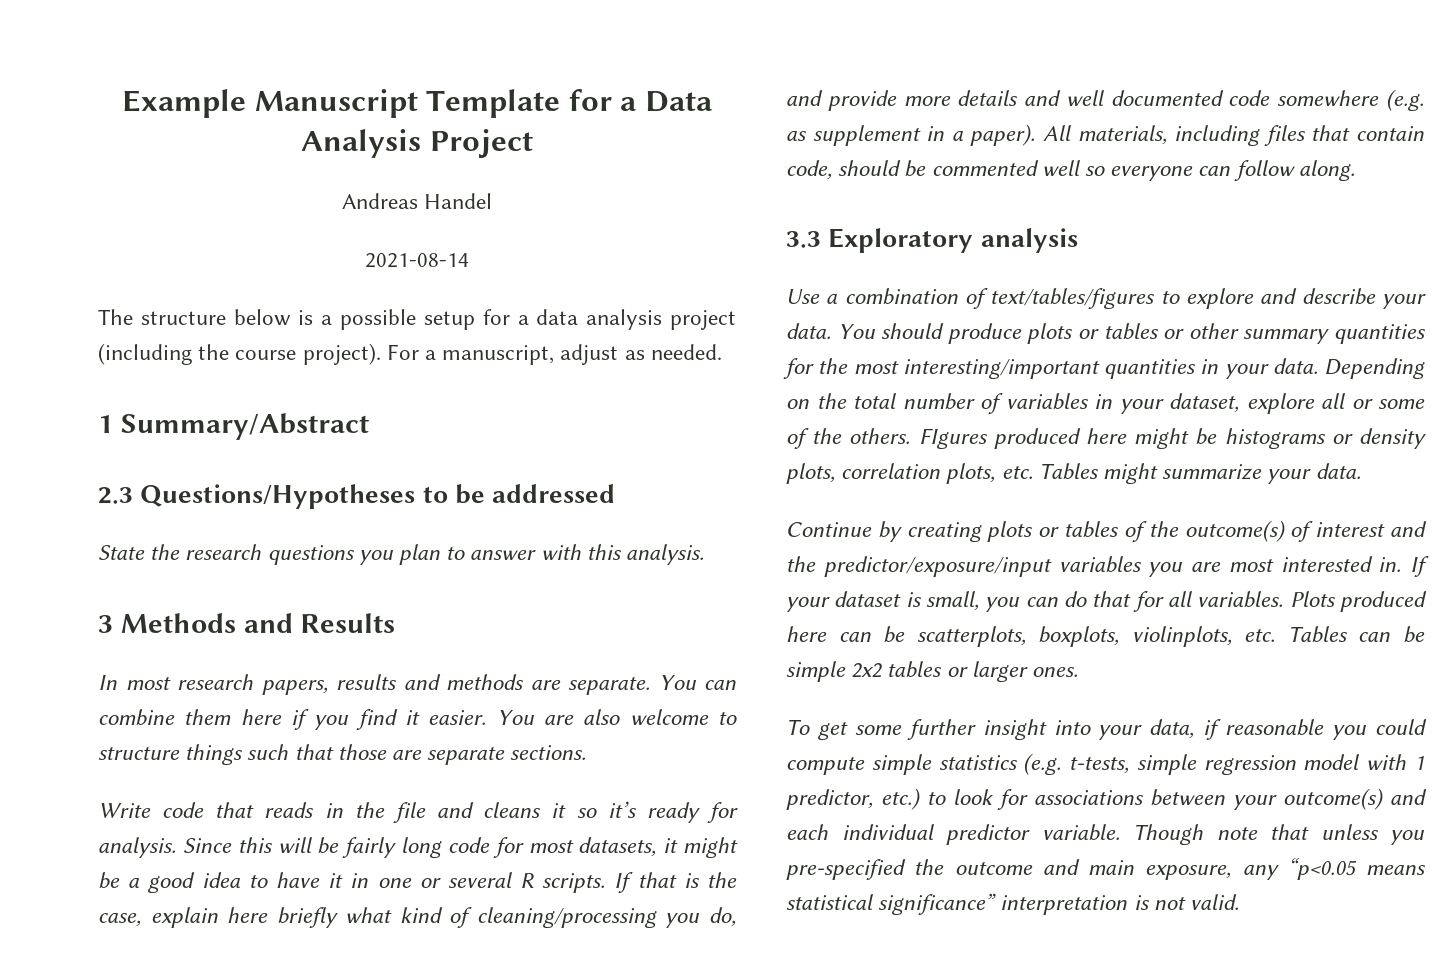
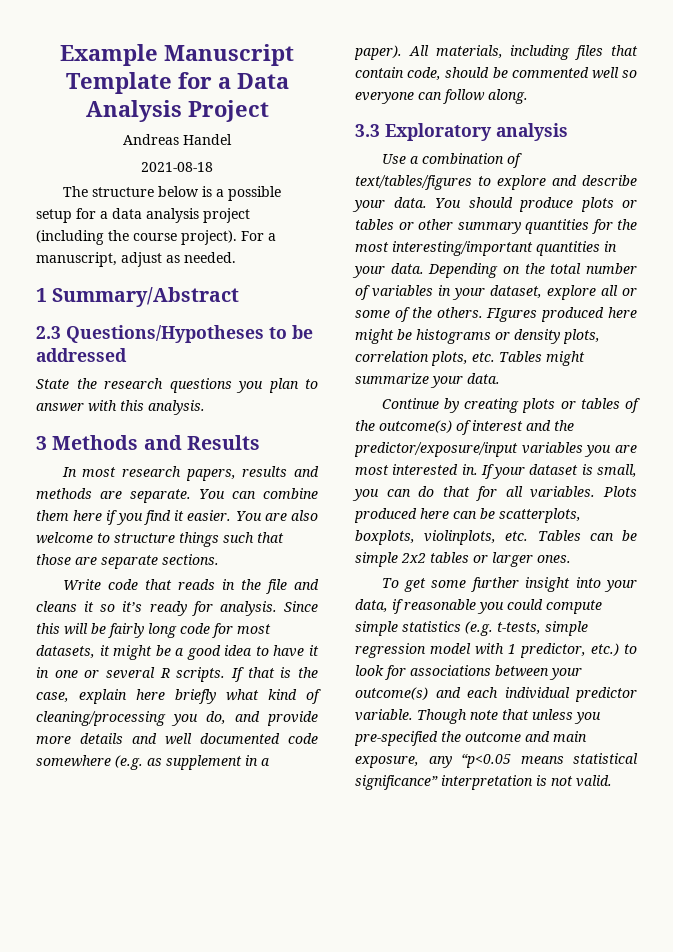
- 2021-08-14
+ 2021-08-18

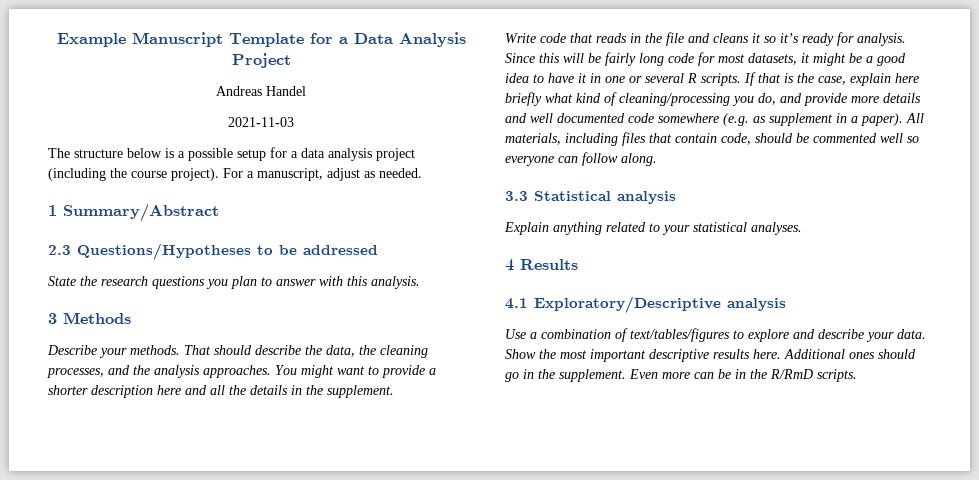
- 2021-08-18
+ 2021-11-03
- 3 Methods and Results
- In most research papers, results and methods are separate. You can combine them here if you find it easier. You are also welcome to structure things such that those are separate sections.
+ 3 Methods
+ Describe your methods. That should describe the data, the cleaning processes, and the analysis approaches. You might want to provide a shorter description here and all the details in the supplement.
- 3.3 Exploratory analysis
+ 3.3 Statistical analysis
+ Explain anything related to your statistical analyses.
+ 4 Results
+ 4.1 Exploratory/Descriptive analysis
- You should produce plots or tables or other summary quantities for the most interesting/important quantities in your data. Depending on the total number of variables in your dataset, explore all or some of the others. FIgures produced here might be histograms or density plots, correlation plots, etc. Tables might summarize your data.
- Continue by creating plots or tables of the outcome(s) of interest and the predictor/exposure/input variables you are most interested in. If your dataset is small, you can do that for all variables. Plots produced here can be scatterplots, boxplots, violinplots, etc. Tables can be simple 2x2 tables or larger ones.
- To get some further insight into your data, if reasonable you could compute simple statistics (e.g. t-tests, simple regression model with 1 predictor, etc.) to look for associations between your outcome(s) and each individual predictor variable. Though note that unless you pre-specified the outcome and main exposure, any “p<0.05 means statistical significance” interpretation is not valid.
+ Show the most important descriptive results here. Additional ones should go in the supplement. Even more can be in the R/RmD scripts.

